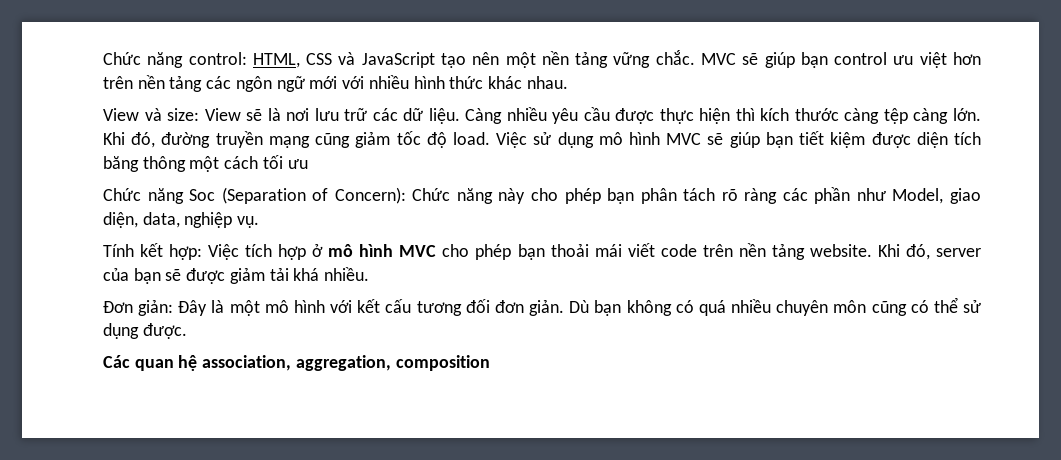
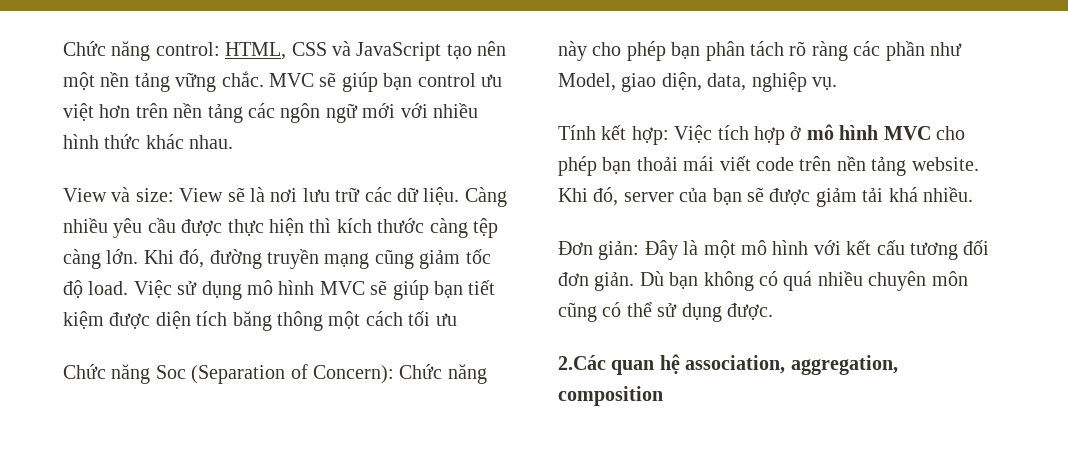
- Các quan hệ association, aggregation, composition
+ 2.Các quan hệ association, aggregation, composition

